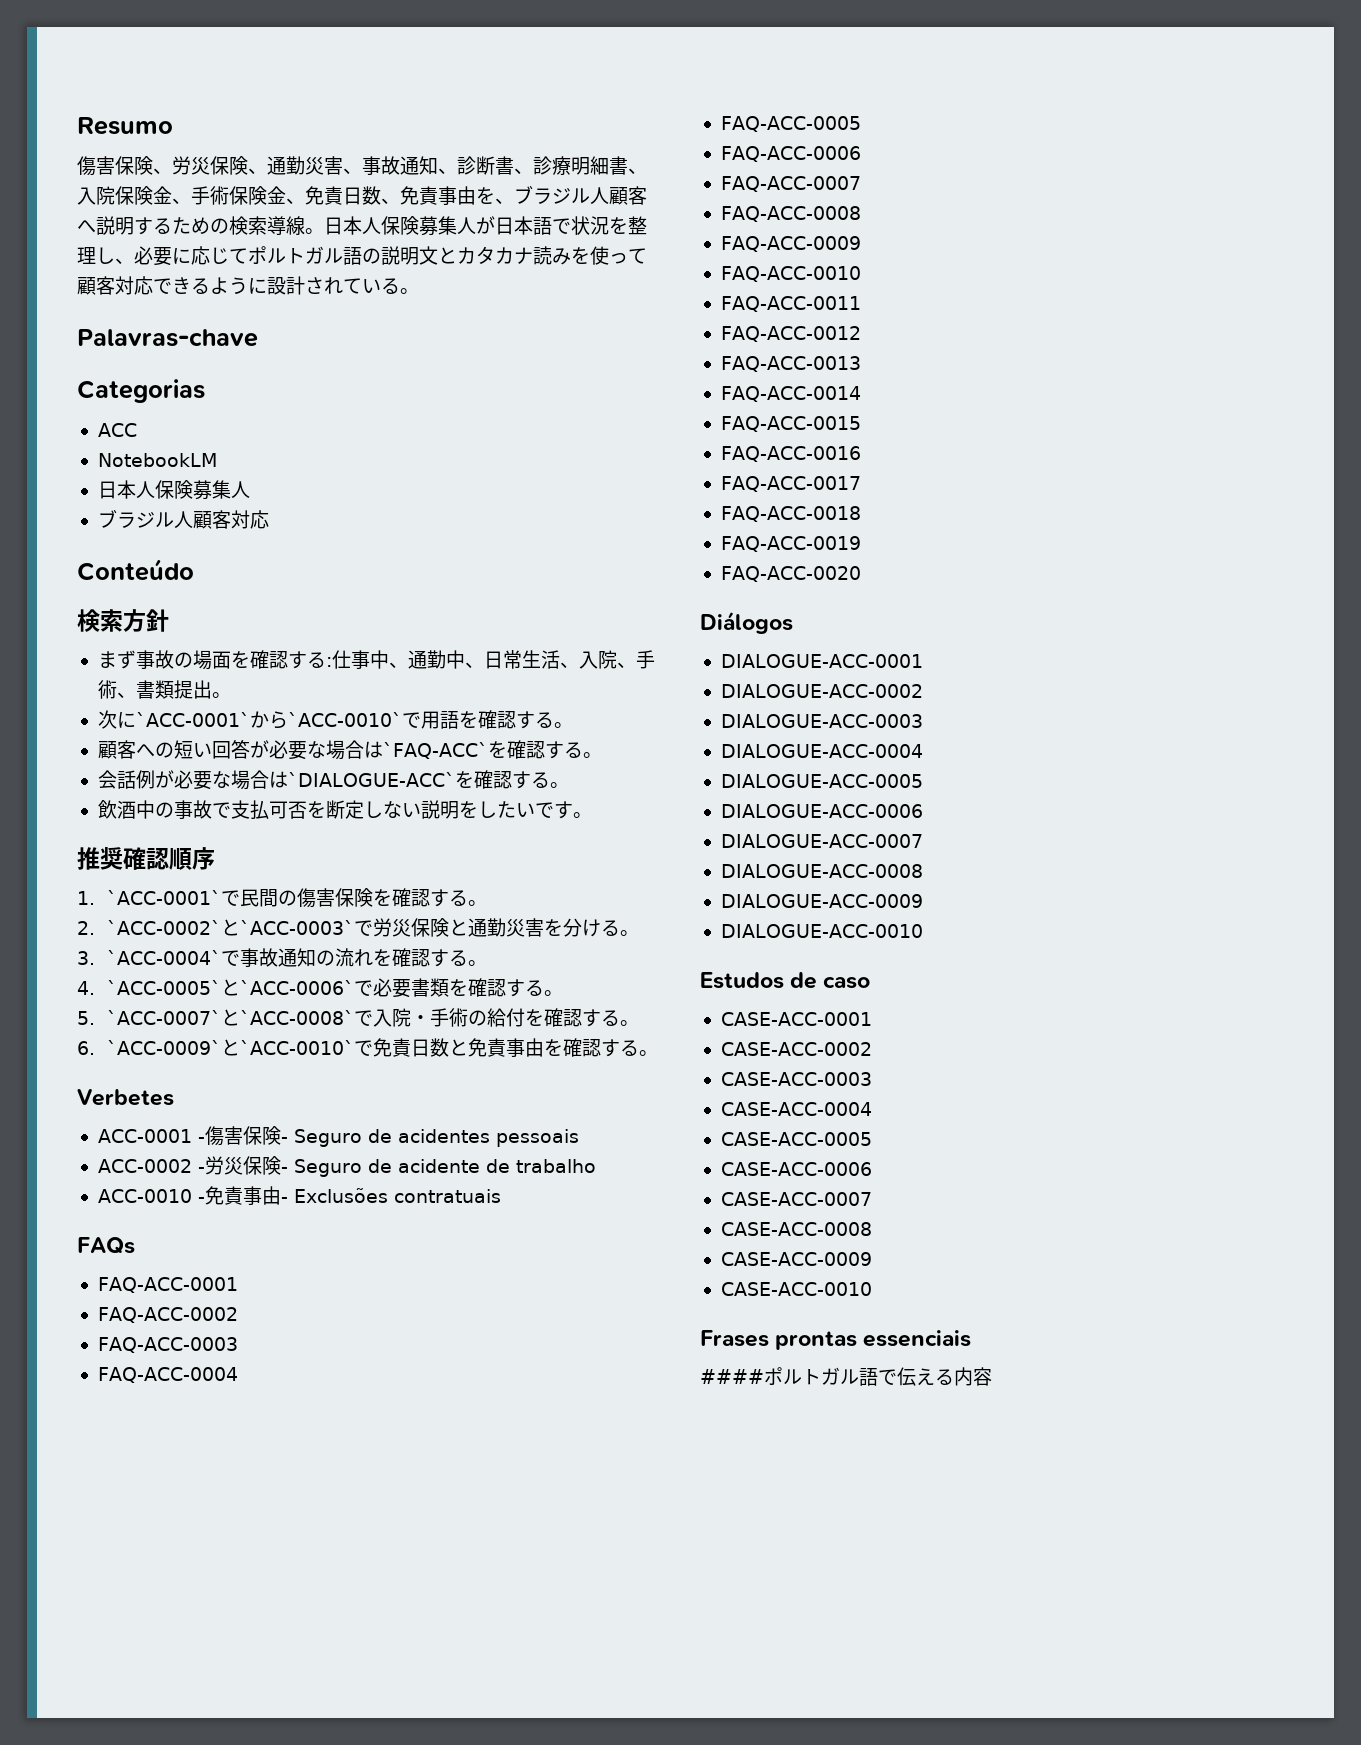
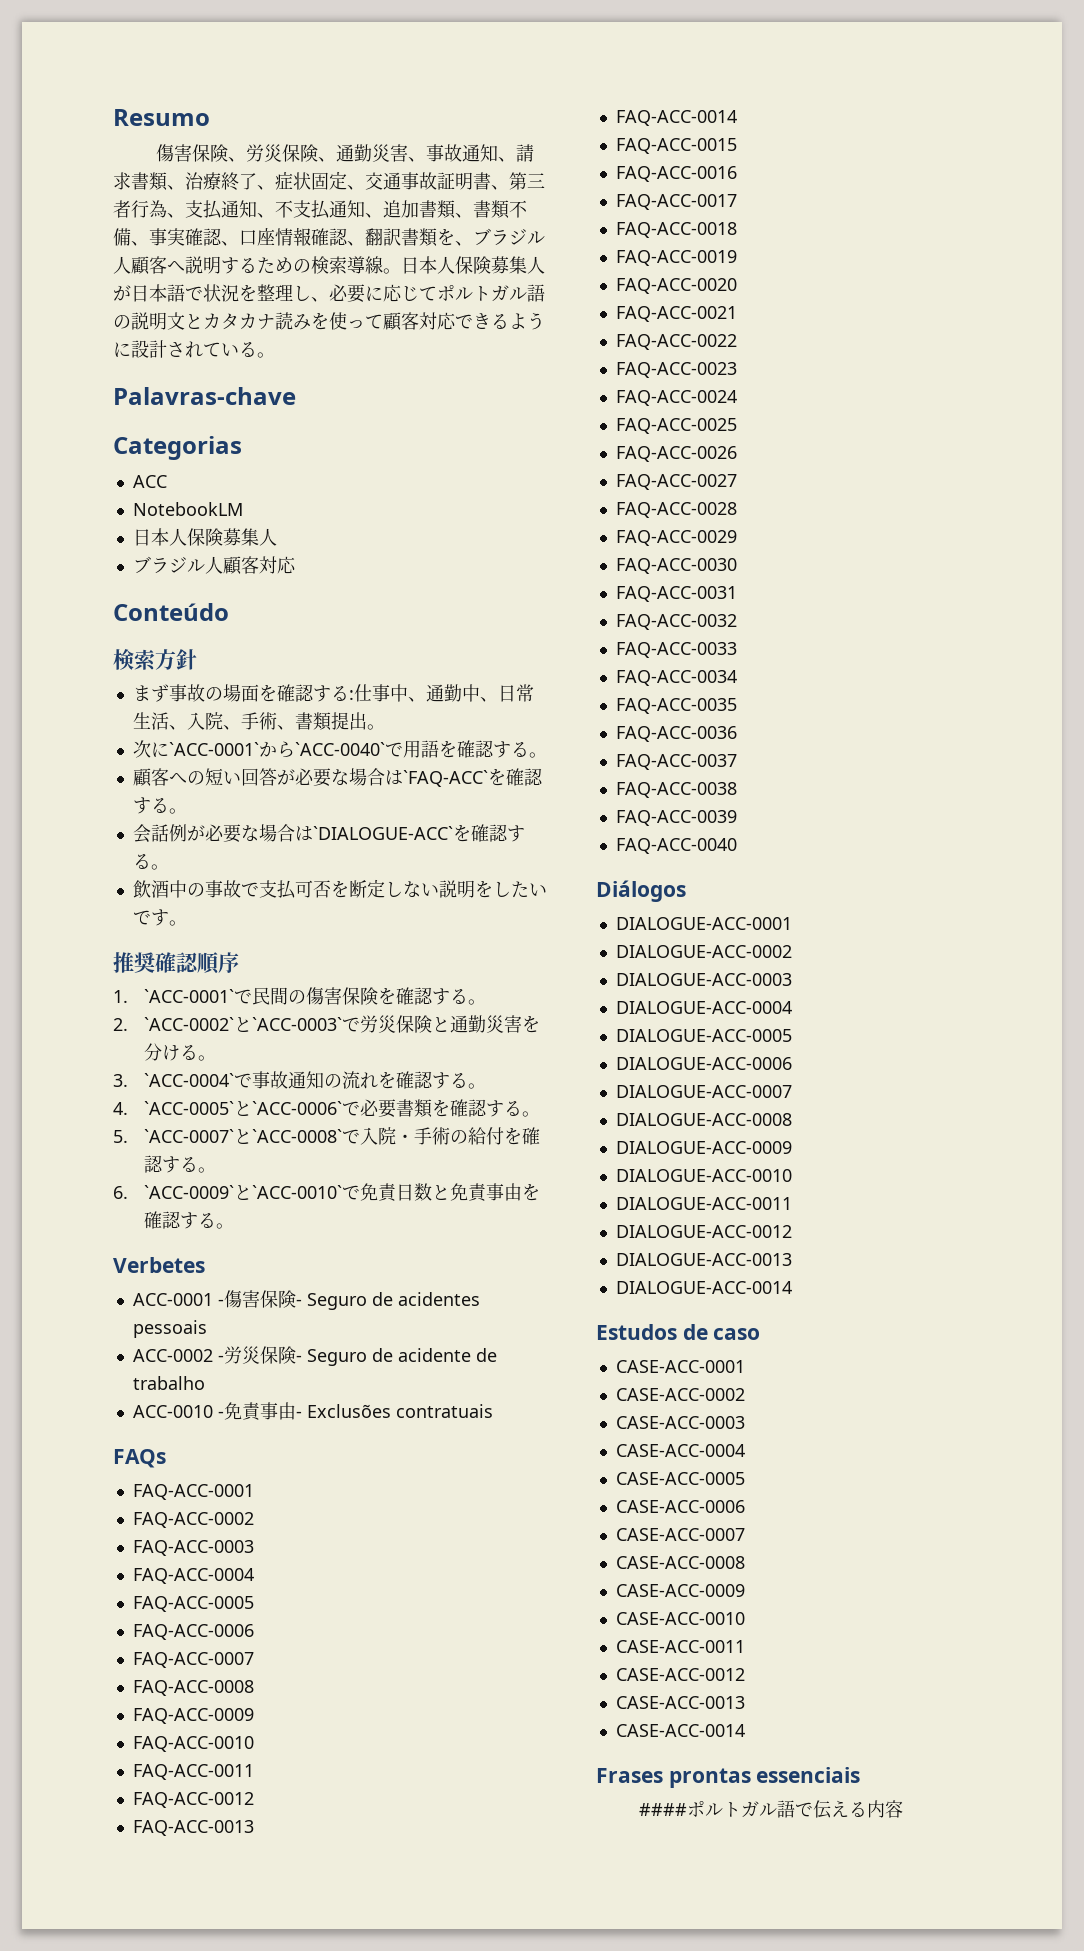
- 傷害保険、労災保険、通勤災害、事故通知、診断書、診療明細書、入院保険金、手術保険金、免責日数、免責事由を、ブラジル人顧客へ説明するための検索導線。
+ 傷害保険、労災保険、通勤災害、事故通知、請求書類、治療終了、症状固定、交通事故証明書、第三者行為、支払通知、不支払通知、追加書類、書類不備、事実確認、口座情報確認、翻訳書類を、ブラジル人顧客へ説明するための検索導線。
- 次に`ACC-0001`から`ACC-0010`で用語を確認する。
+ 次に`ACC-0001`から`ACC-0040`で用語を確認する。
+ FAQ-ACC-0021
+ FAQ-ACC-0022
+ FAQ-ACC-0023
+ FAQ-ACC-0024
+ FAQ-ACC-0025
+ FAQ-ACC-0026
+ FAQ-ACC-0027
+ FAQ-ACC-0028
+ FAQ-ACC-0029
+ FAQ-ACC-0030
+ FAQ-ACC-0031
+ FAQ-ACC-0032
+ FAQ-ACC-0033
+ FAQ-ACC-0034
+ FAQ-ACC-0035
+ FAQ-ACC-0036
+ FAQ-ACC-0037
+ FAQ-ACC-0038
+ FAQ-ACC-0039
+ FAQ-ACC-0040
+ DIALOGUE-ACC-0011
+ DIALOGUE-ACC-0012
+ DIALOGUE-ACC-0013
+ DIALOGUE-ACC-0014
+ CASE-ACC-0011
+ CASE-ACC-0012
+ CASE-ACC-0013
+ CASE-ACC-0014

